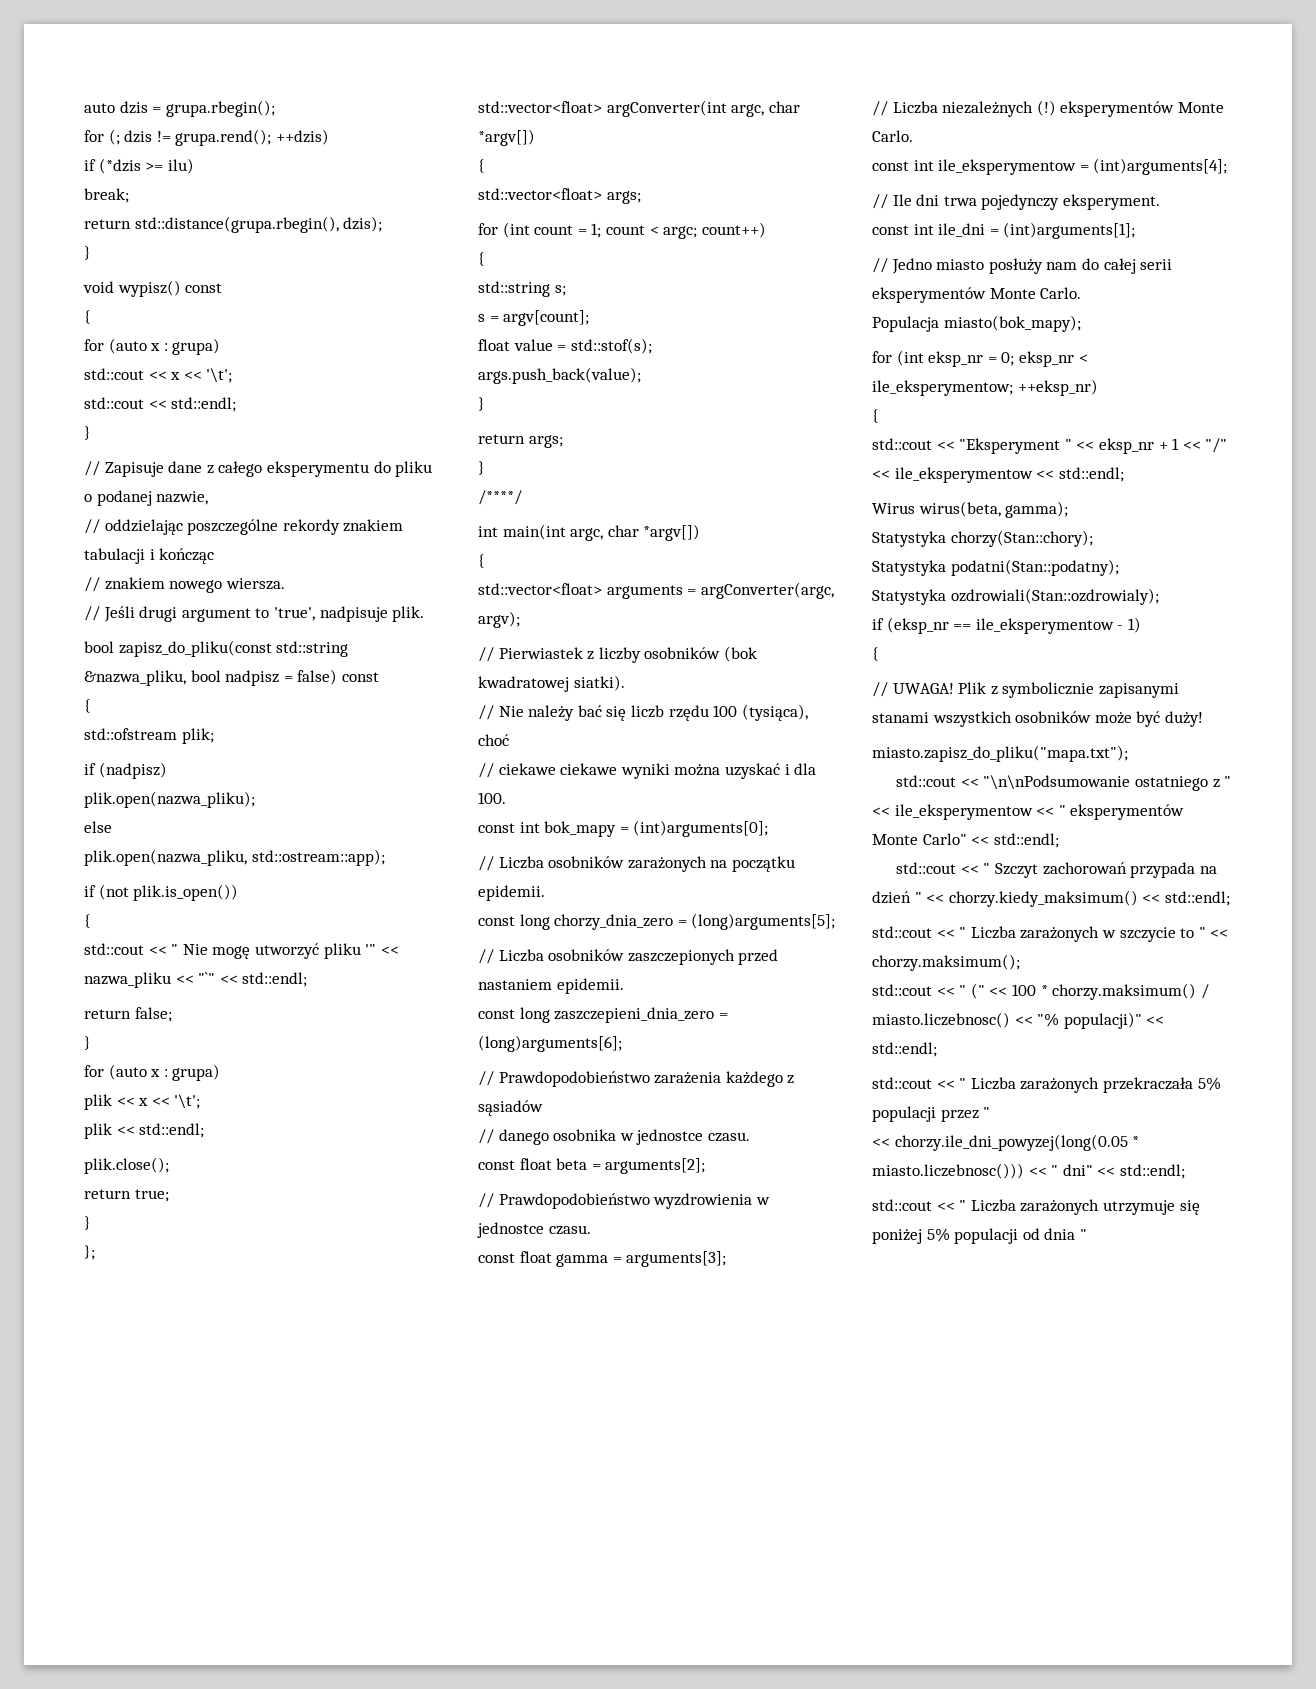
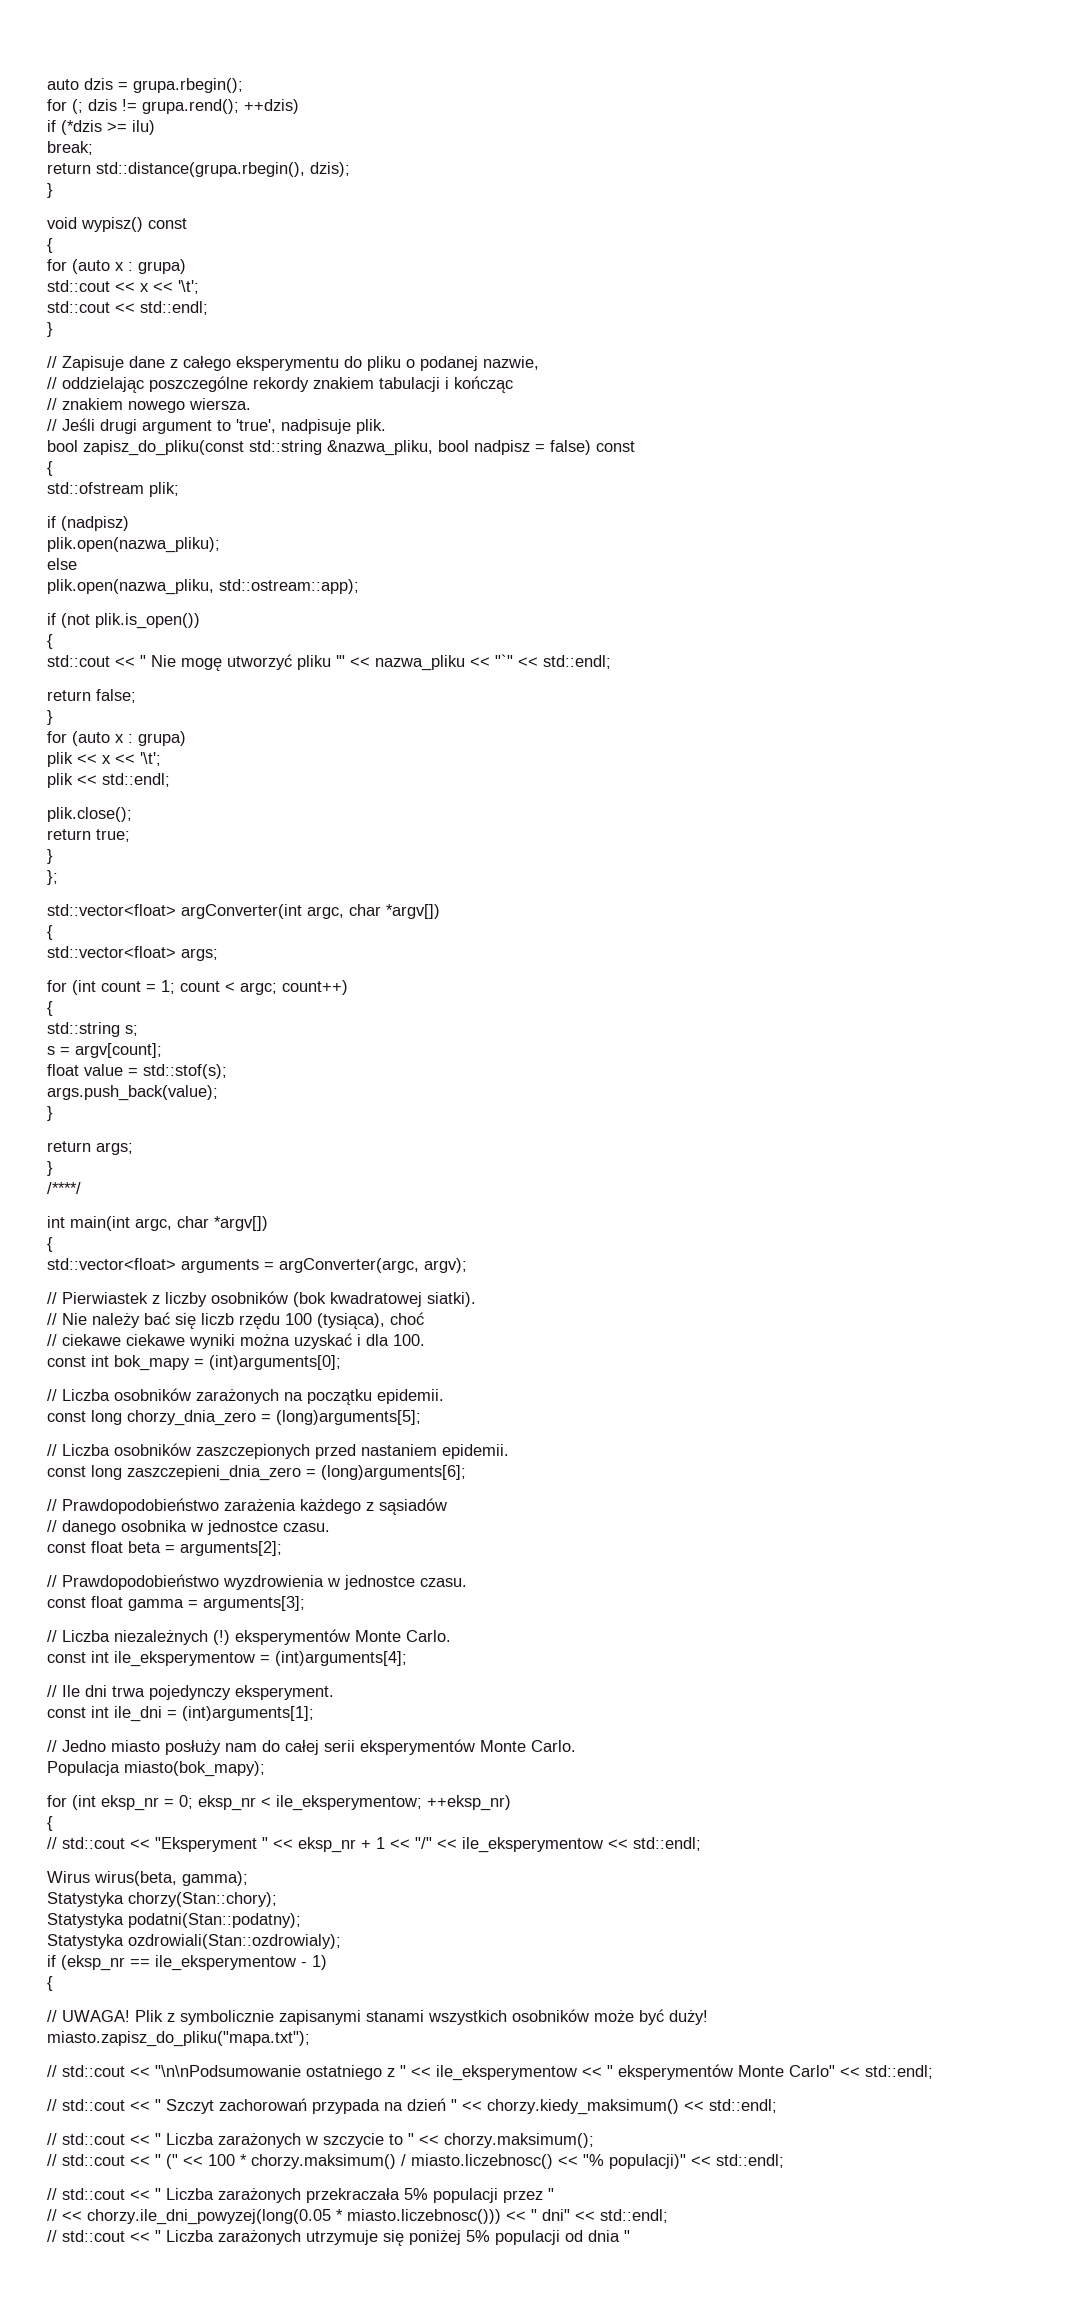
- std::cout << "Eksperyment " << eksp_nr + 1 << "/" << ile_eksperymentow << std::endl;
+ // std::cout << "Eksperyment " << eksp_nr + 1 << "/" << ile_eksperymentow << std::endl;
- std::cout << "\n\nPodsumowanie ostatniego z " << ile_eksperymentow << " eksperymentów Monte Carlo" << std::endl;
+ // std::cout << "\n\nPodsumowanie ostatniego z " << ile_eksperymentow << " eksperymentów Monte Carlo" << std::endl;
- std::cout << " Szczyt zachorowań przypada na dzień " << chorzy.kiedy_maksimum() << std::endl;
+ // std::cout << " Szczyt zachorowań przypada na dzień " << chorzy.kiedy_maksimum() << std::endl;
- std::cout << " Liczba zarażonych w szczycie to " << chorzy.maksimum();
+ // std::cout << " Liczba zarażonych w szczycie to " << chorzy.maksimum();
- std::cout << " (" << 100 * chorzy.maksimum() / miasto.liczebnosc() << "% populacji)" << std::endl;
+ // std::cout << " (" << 100 * chorzy.maksimum() / miasto.liczebnosc() << "% populacji)" << std::endl;
- std::cout << " Liczba zarażonych przekraczała 5% populacji przez "
+ // std::cout << " Liczba zarażonych przekraczała 5% populacji przez "
- << chorzy.ile_dni_powyzej(long(0.05 * miasto.liczebnosc())) << " dni" << std::endl;
+ // << chorzy.ile_dni_powyzej(long(0.05 * miasto.liczebnosc())) << " dni" << std::endl;
- std::cout << " Liczba zarażonych utrzymuje się poniżej 5% populacji od dnia "
+ // std::cout << " Liczba zarażonych utrzymuje się poniżej 5% populacji od dnia "

